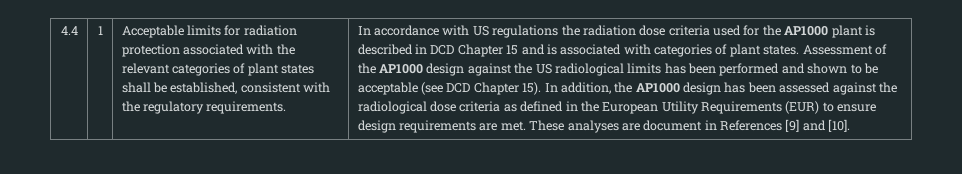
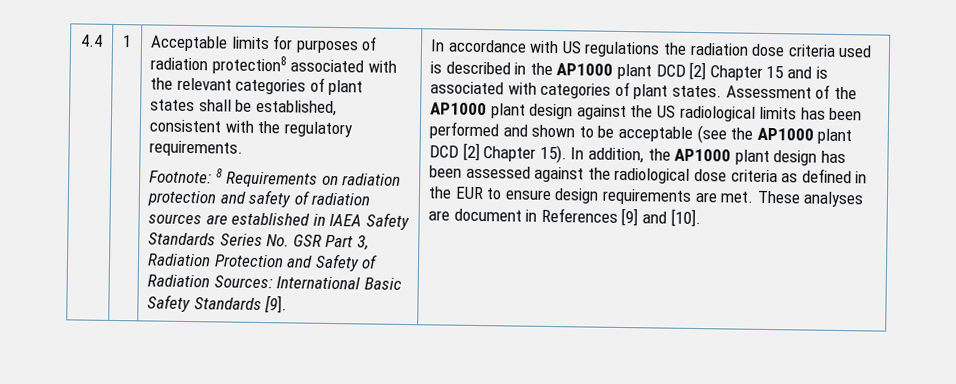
- Acceptable limits for radiation protection associated with the relevant categories of plant states shall be established, consistent with the regulatory requirements.
+ Acceptable limits for purposes of radiation protection8 associated with the relevant categories of plant states shall be established, consistent with the regulatory requirements.
+ Footnote: 8 Requirements on radiation protection and safety of radiation sources are established in IAEA Safety Standards Series No. GSR Part 3, Radiation Protection and Safety of Radiation Sources: International Basic Safety Standards [9].
- In accordance with US regulations the radiation dose criteria used for the AP1000 plant is described in DCD Chapter 15 and is associated with categories of plant states.
+ In accordance with US regulations the radiation dose criteria used is described in the AP1000 plant DCD [2] Chapter 15 and is associated with categories of plant states.
- Assessment of the AP1000 design against the US radiological limits has been performed and shown to be acceptable (see DCD Chapter 15).
+ Assessment of the AP1000 plant design against the US radiological limits has been performed and shown to be acceptable (see the AP1000 plant DCD [2] Chapter 15).
- In addition, the AP1000 design has been assessed against the radiological dose criteria as defined in the European Utility Requirements (EUR) to ensure design requirements are met.
+ In addition, the AP1000 plant design has been assessed against the radiological dose criteria as defined in the EUR to ensure design requirements are met.

